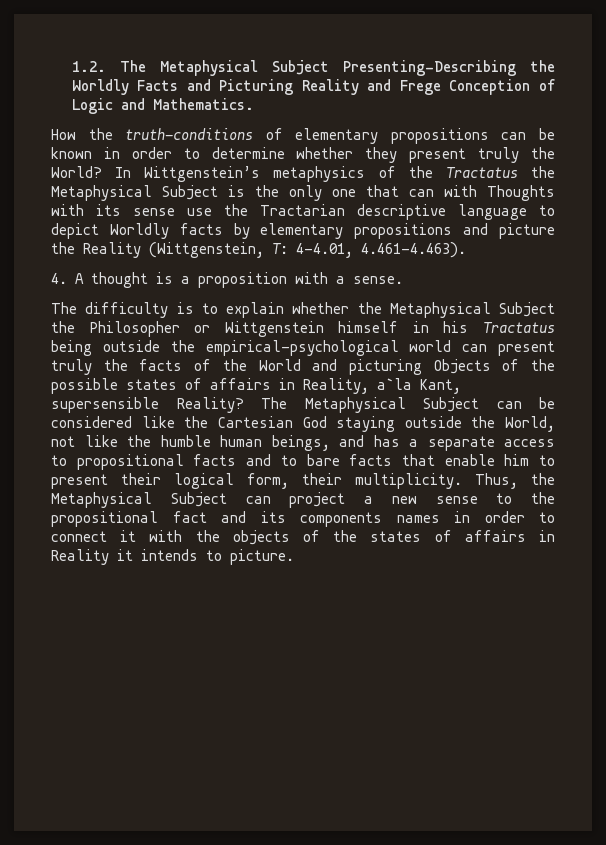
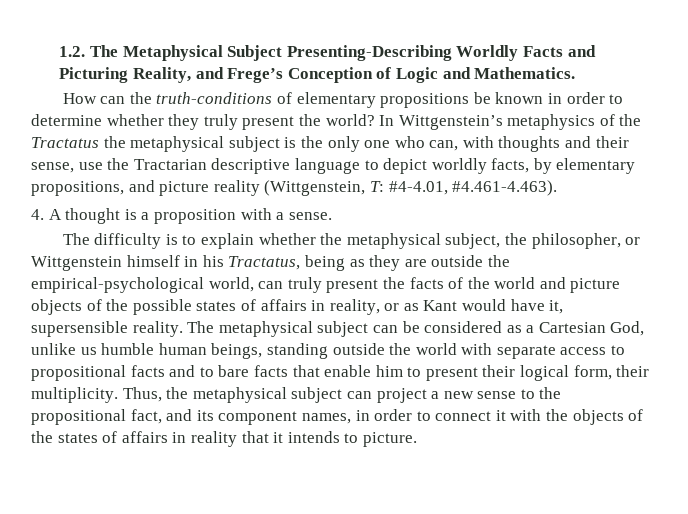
- 1.2. The Metaphysical Subject Presenting-Describing the Worldly Facts and Picturing Reality and Frege Conception of Logic and Mathematics.
+ 1.2. The Metaphysical Subject Presenting-Describing Worldly Facts and Picturing Reality, and Frege’s Conception of Logic and Mathematics.
- How the truth-conditions of elementary propositions can be known in order to determine whether they present truly the World?
+ How can the truth-conditions of elementary propositions be known in order to determine whether they truly present the world?
- In Wittgenstein’s metaphysics of the Tractatus the Metaphysical Subject is the only one that can with Thoughts with its sense use the Tractarian descriptive language to depict Worldly facts by elementary propositions and picture the Reality (Wittgenstein, T: 4-4.01, 4.461-4.463).
+ In Wittgenstein’s metaphysics of the Tractatus the metaphysical subject is the only one who can, with thoughts and their sense, use the Tractarian descriptive language to depict worldly facts, by elementary propositions, and picture reality (Wittgenstein, T: #4-4.01, #4.461-4.463).
- The difficulty is to explain whether the Metaphysical Subject the Philosopher or Wittgenstein himself in his Tractatus being outside the empirical-psychological world can present truly the facts of the World and picturing Objects of the possible states of affairs in Reality, a`la Kant, supersensible Reality? The Metaphysical Subject can be considered like the Cartesian God staying outside the World, not like the humble human beings, and has a separate access to propositional facts and to bare facts that enable him to present their logical form, their multiplicity.
+ The difficulty is to explain whether the metaphysical subject, the philosopher, or Wittgenstein himself in his Tractatus, being as they are outside the empirical-psychological world, can truly present the facts of the world and picture objects of the possible states of affairs in reality, or as Kant would have it, supersensible reality. The metaphysical subject can be considered as a Cartesian God, unlike us humble human beings, standing outside the world with separate access to propositional facts and to bare facts that enable him to present their logical form, their multiplicity.
- Thus, the Metaphysical Subject can project a new sense to the propositional fact and its components names in order to connect it with the objects of the states of affairs in Reality it intends to picture.
+ Thus, the metaphysical subject can project a new sense to the propositional fact, and its component names, in order to connect it with the objects of the states of affairs in reality that it intends to picture.

